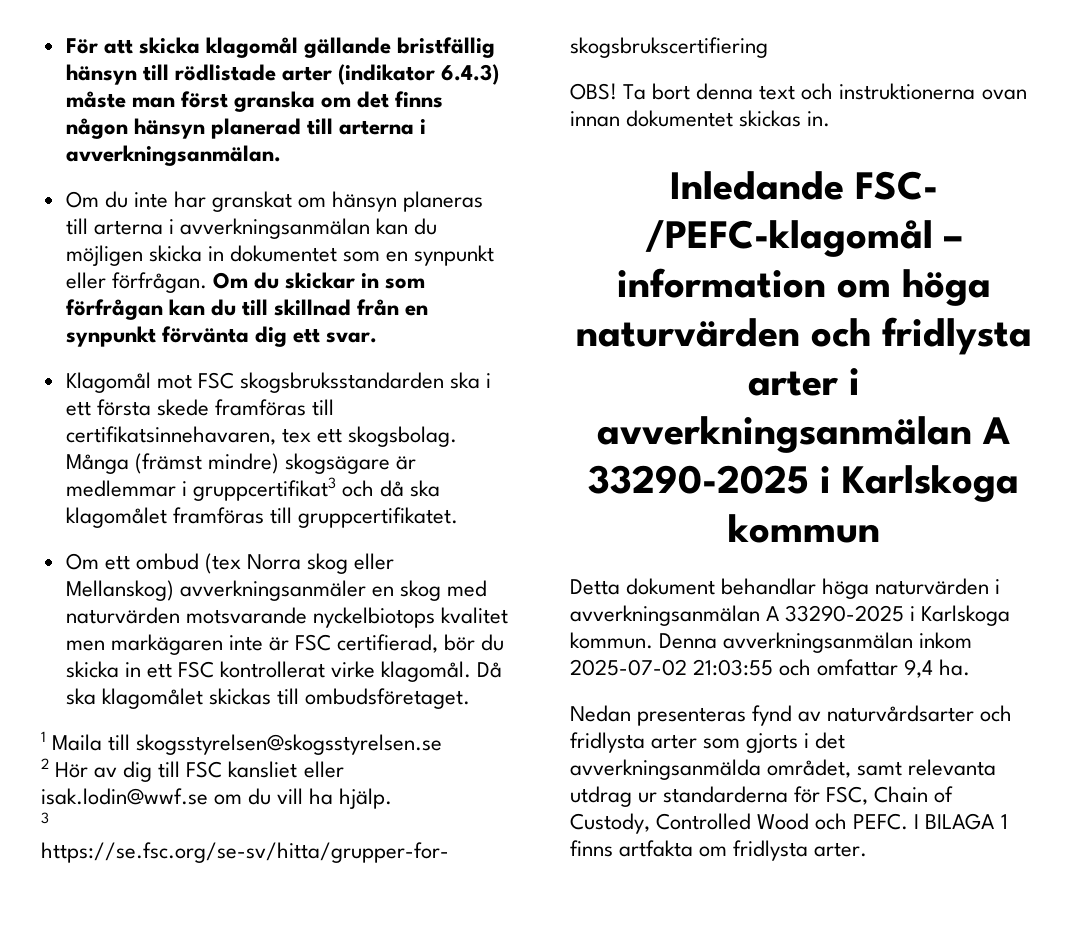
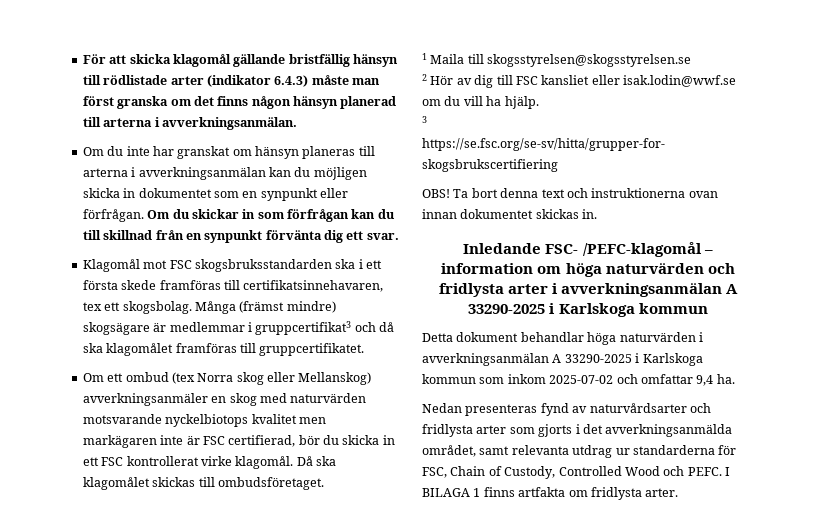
- Detta dokument behandlar höga naturvärden i avverkningsanmälan A 33290-2025 i Karlskoga kommun. Denna avverkningsanmälan inkom 2025-07-02 21:03:55 och omfattar 9,4 ha.
+ Detta dokument behandlar höga naturvärden i avverkningsanmälan A 33290-2025 i Karlskoga kommun som inkom 2025-07-02 och omfattar 9,4 ha.

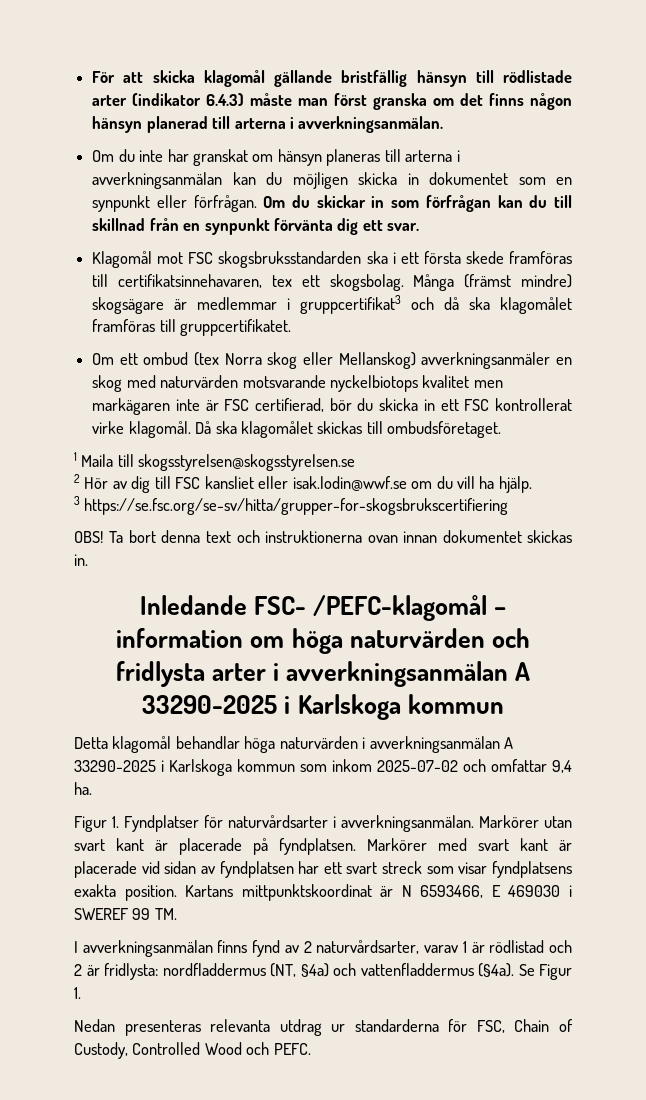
- Detta dokument behandlar höga naturvärden i avverkningsanmälan A 33290-2025 i Karlskoga kommun som inkom 2025-07-02 och omfattar 9,4 ha.
+ Detta klagomål behandlar höga naturvärden i avverkningsanmälan A 33290-2025 i Karlskoga kommun som inkom 2025-07-02 och omfattar 9,4 ha.
- Nedan presenteras fynd av naturvårdsarter och fridlysta arter som gjorts i det avverkningsanmälda området, samt relevanta utdrag ur standarderna för FSC, Chain of Custody, Controlled Wood och PEFC. I BILAGA 1 finns artfakta om fridlysta arter.
+ Figur 1. Fyndplatser för naturvårdsarter i avverkningsanmälan. Markörer utan svart kant är placerade på fyndplatsen. Markörer med svart kant är placerade vid sidan av fyndplatsen har ett svart streck som visar fyndplatsens exakta position. Kartans mittpunktskoordinat är N 6593466, E 469030 i SWEREF 99 TM.
+ I avverkningsanmälan finns fynd av 2 naturvårdsarter, varav 1 är rödlistad och 2 är fridlysta: nordfladdermus (NT, §4a) och vattenfladdermus (§4a). Se Figur 1.
+ Nedan presenteras relevanta utdrag ur standarderna för FSC, Chain of Custody, Controlled Wood och PEFC.

